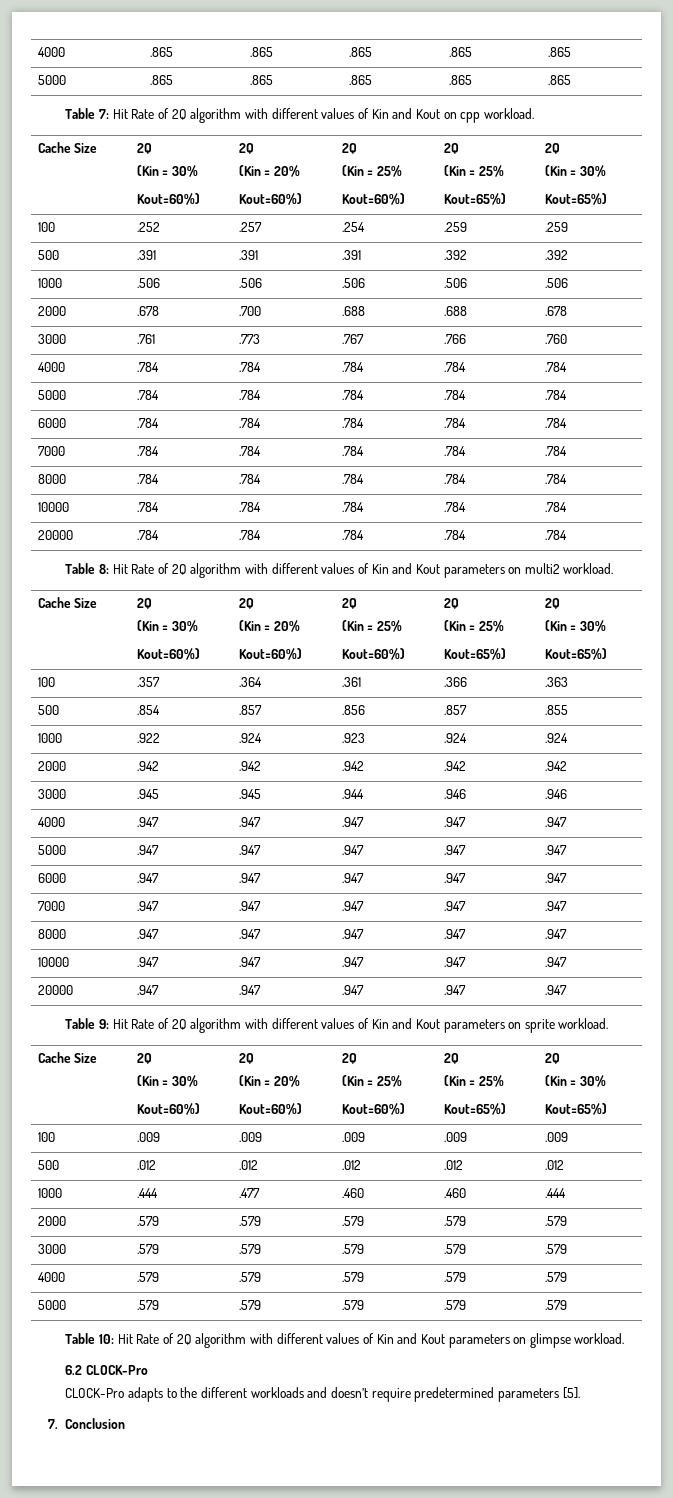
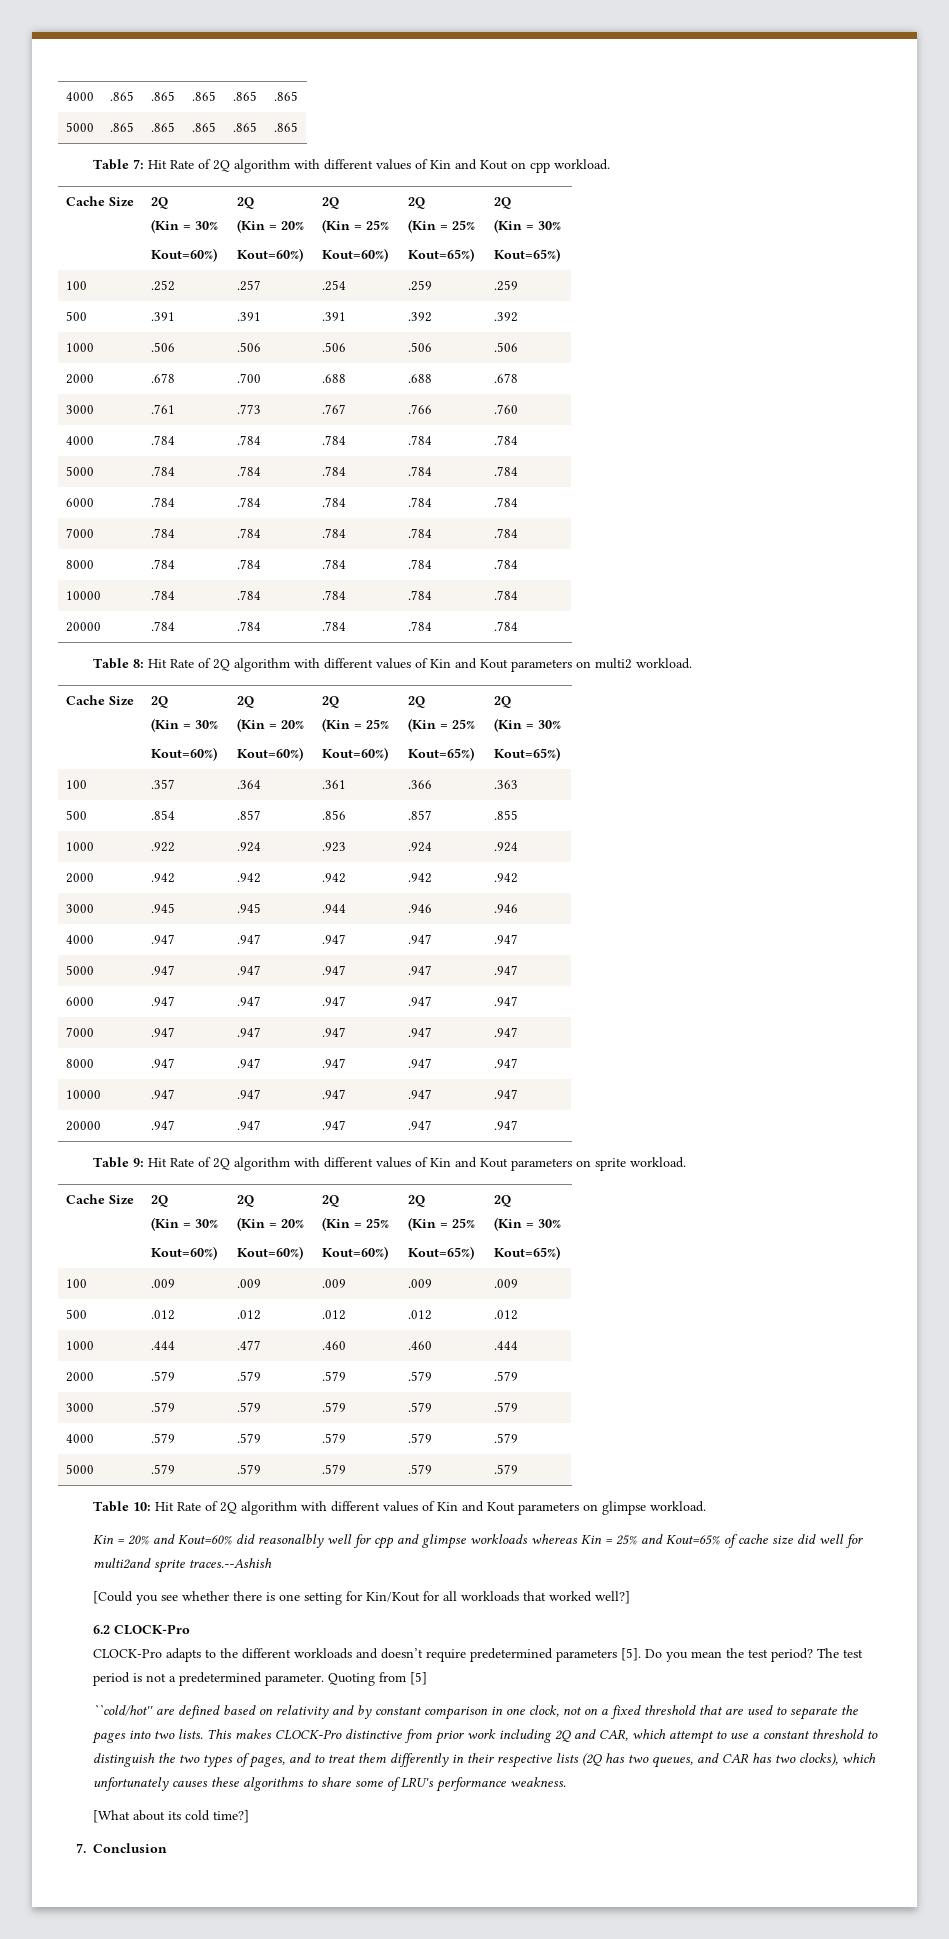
+ Kin = 20% and Kout=60% did reasonalbly well for cpp and glimpse workloads whereas Kin = 25% and Kout=65% of cache size did well for multi2and sprite traces.--Ashish
+ [Could you see whether there is one setting for Kin/Kout for all workloads that worked well?]
+ Do you mean the test period? The test period is not a predetermined parameter. Quoting from [5]
+ ``cold/hot'' are defined based on relativity and by constant comparison in one clock, not on a fixed threshold that are used to separate the pages into two lists. This makes CLOCK-Pro distinctive from prior work including 2Q and CAR, which attempt to use a constant threshold to distinguish the two types of pages, and to treat them differently in their respective lists (2Q has two queues, and CAR has two clocks), which unfortunately causes these algorithms to share some of LRU's performance weakness.
+ [What about its cold time?]

